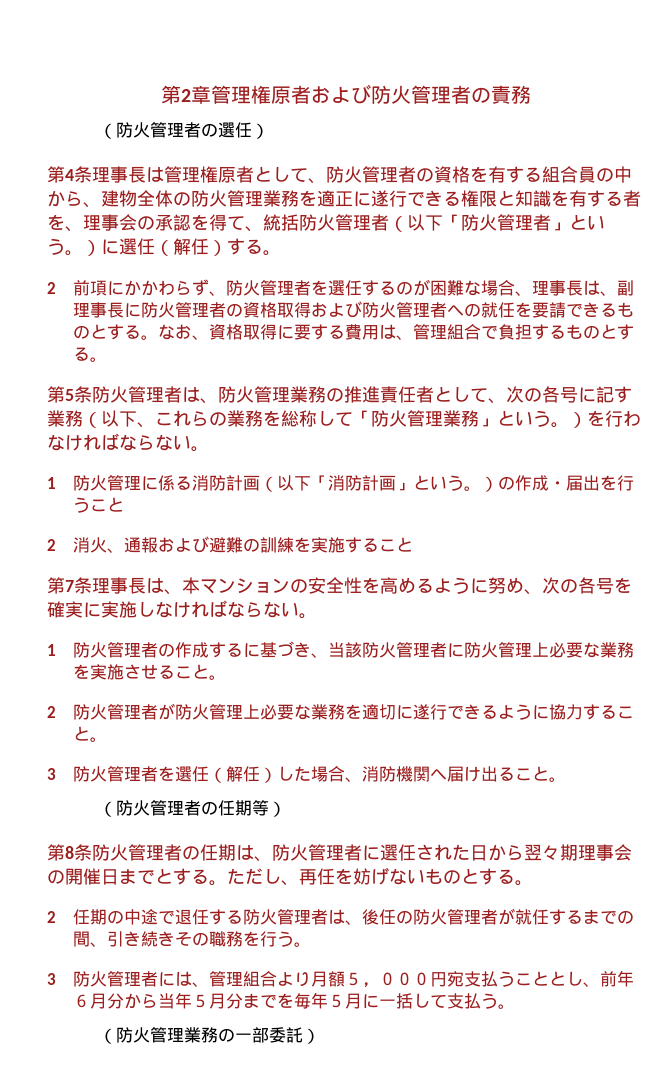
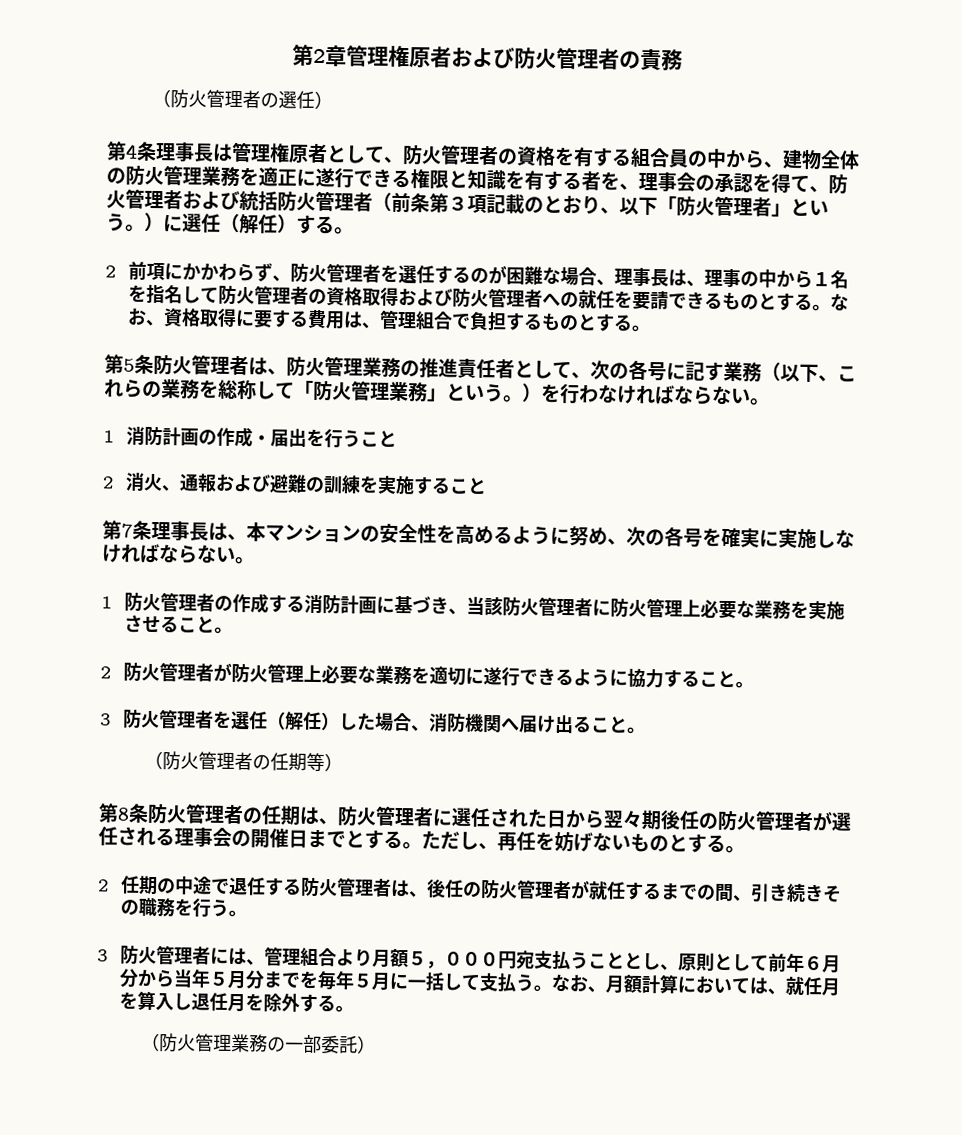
- 第4条理事長は管理権原者として、防火管理者の資格を有する組合員の中から、建物全体の防火管理業務を適正に遂行できる権限と知識を有する者を、理事会の承認を得て、統括防火管理者（以下「防火管理者」という。）に選任（解任）する。
+ 第4条理事長は管理権原者として、防火管理者の資格を有する組合員の中から、建物全体の防火管理業務を適正に遂行できる権限と知識を有する者を、理事会の承認を得て、防火管理者および統括防火管理者（前条第３項記載のとおり、以下「防火管理者」という。）に選任（解任）する。
- 2前項にかかわらず、防火管理者を選任するのが困難な場合、理事長は、副理事長に防火管理者の資格取得および防火管理者への就任を要請できるものとする。
+ 2前項にかかわらず、防火管理者を選任するのが困難な場合、理事長は、理事の中から１名を指名して防火管理者の資格取得および防火管理者への就任を要請できるものとする。
- 1防火管理に係る消防計画（以下「消防計画」という。）の作成・届出を行うこと
+ 1消防計画の作成・届出を行うこと
- 1防火管理者の作成するに基づき、当該防火管理者に防火管理上必要な業務を実施させること。
+ 1防火管理者の作成する消防計画に基づき、当該防火管理者に防火管理上必要な業務を実施させること。
- 第8条防火管理者の任期は、防火管理者に選任された日から翌々期理事会の開催日までとする。
+ 第8条防火管理者の任期は、防火管理者に選任された日から翌々期後任の防火管理者が選任される理事会の開催日までとする。
- 3防火管理者には、管理組合より月額５，０００円宛支払うこととし、前年６月分から当年５月分までを毎年５月に一括して支払う。
+ 3防火管理者には、管理組合より月額５，０００円宛支払うこととし、原則として前年６月分から当年５月分までを毎年５月に一括して支払う。なお、月額計算においては、就任月を算入し退任月を除外する。

